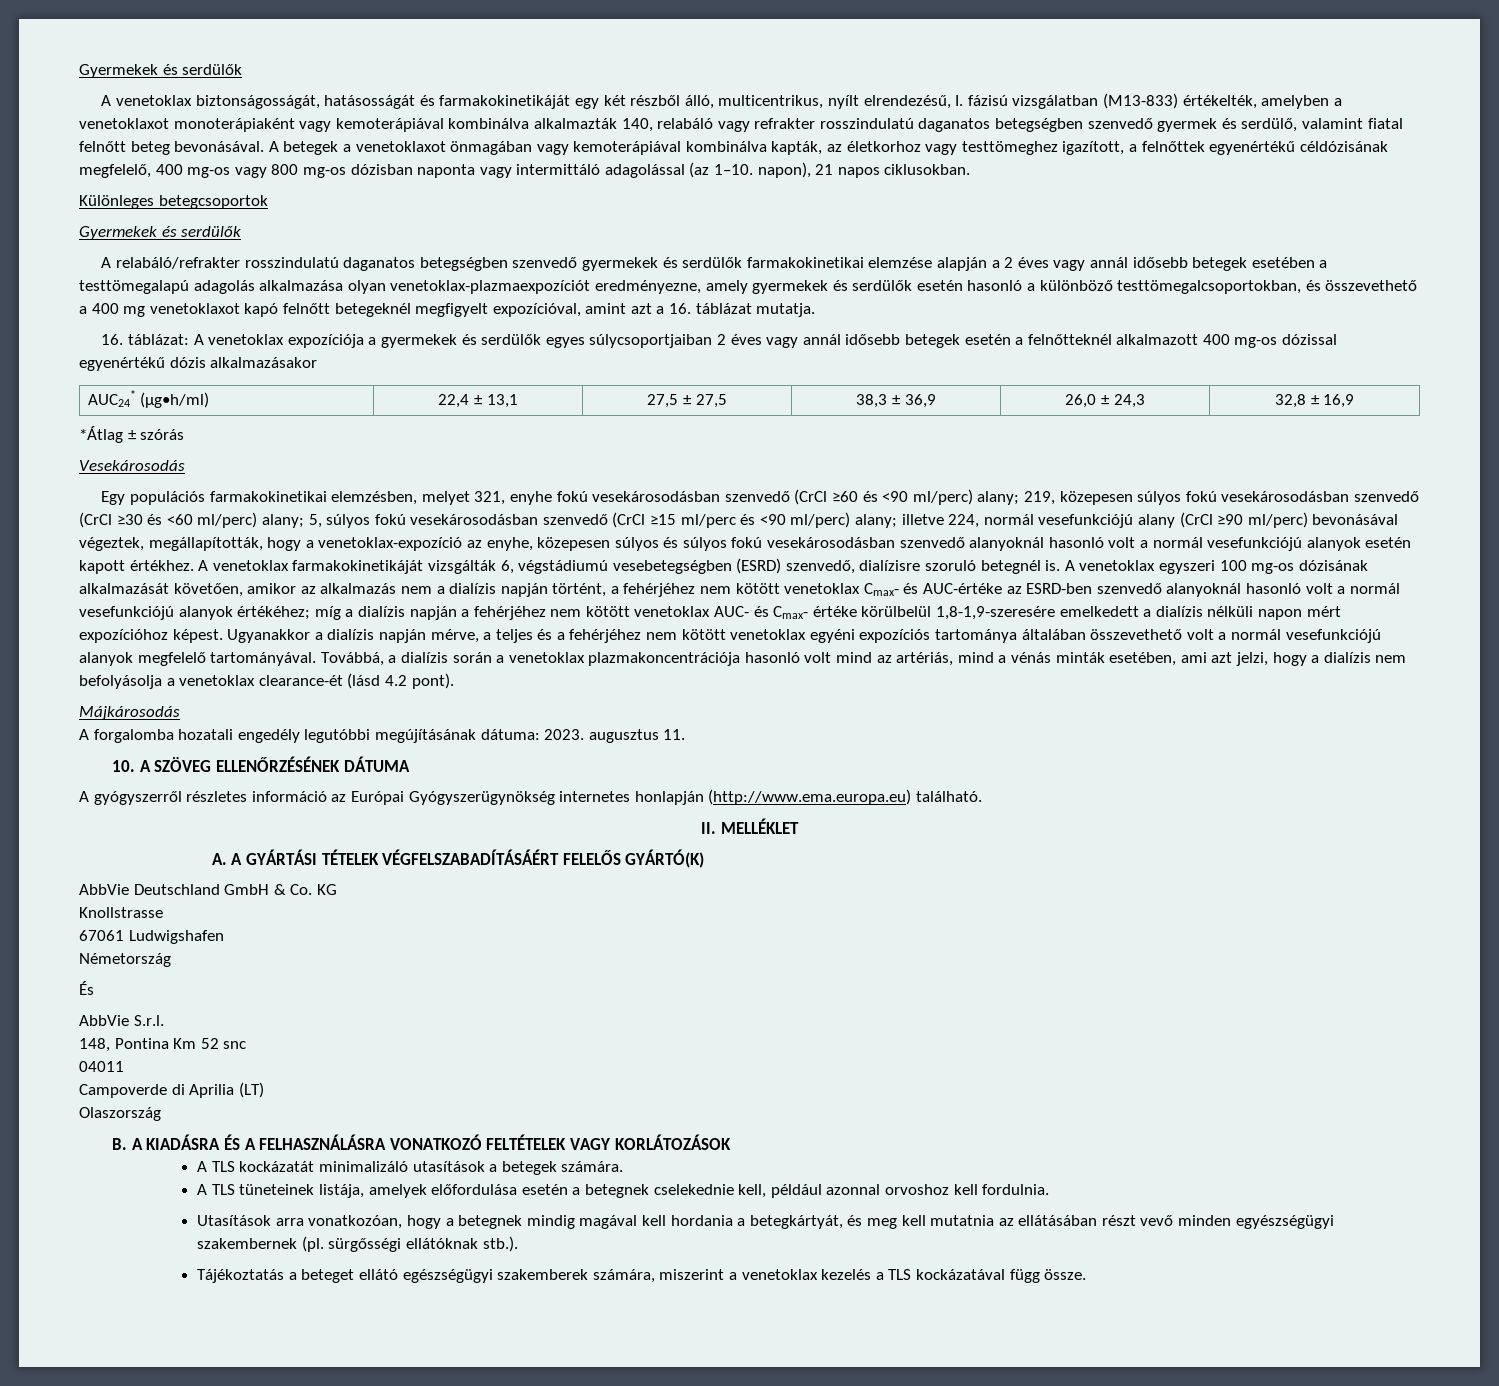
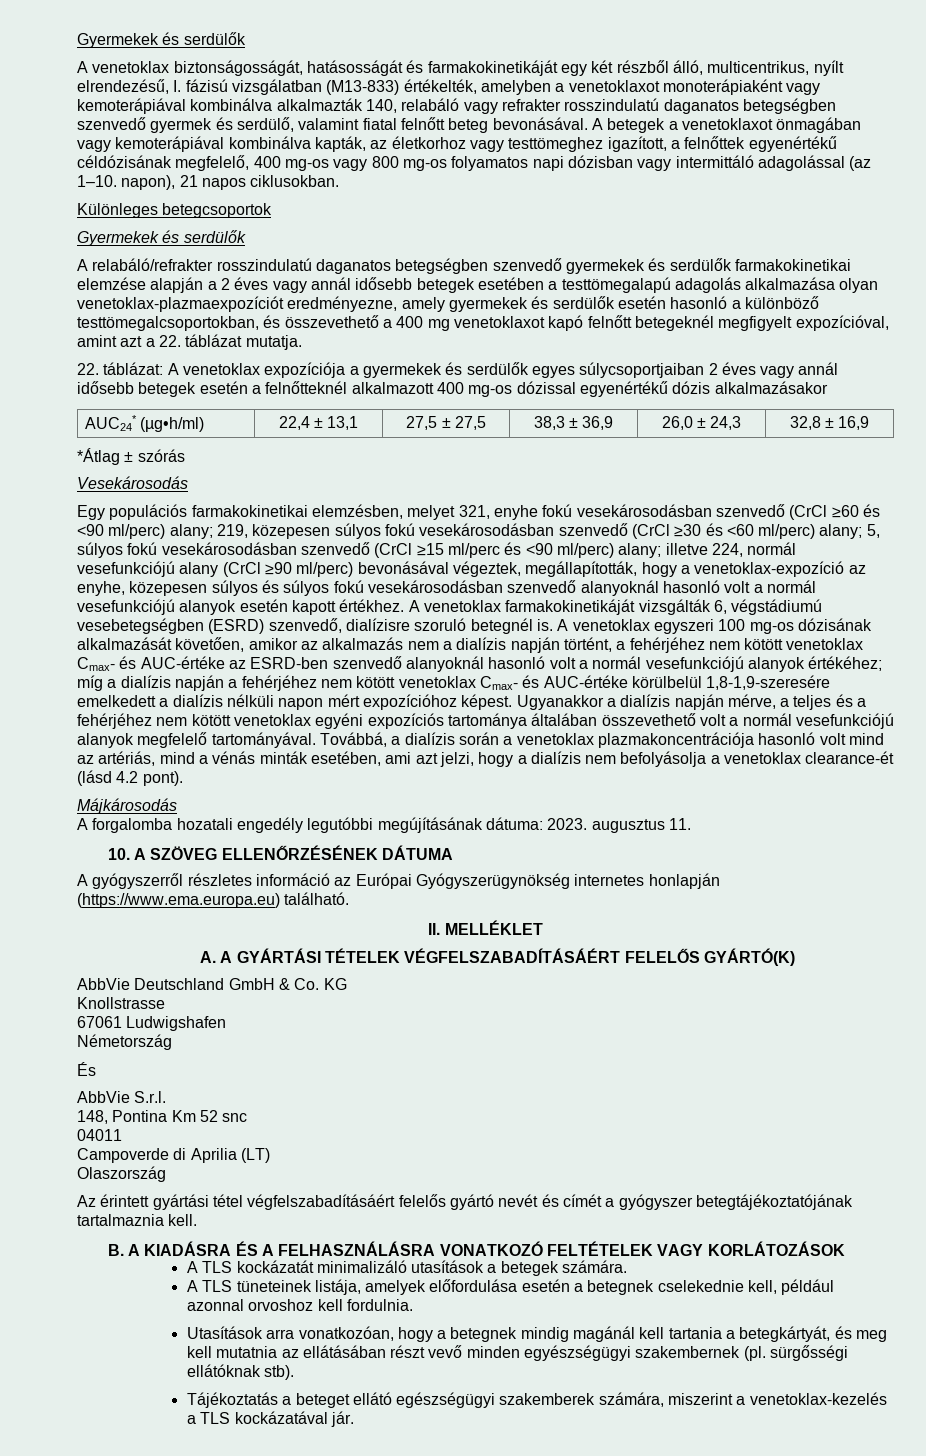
- A betegek a venetoklaxot önmagában vagy kemoterápiával kombinálva kapták, az életkorhoz vagy testtömeghez igazított, a felnőttek egyenértékű céldózisának megfelelő, 400 mg-os vagy 800 mg-os dózisban naponta vagy intermittáló adagolással (az 1–10. napon), 21 napos ciklusokban.
+ A betegek a venetoklaxot önmagában vagy kemoterápiával kombinálva kapták, az életkorhoz vagy testtömeghez igazított, a felnőttek egyenértékű céldózisának megfelelő, 400 mg-os vagy 800 mg-os folyamatos napi dózisban vagy intermittáló adagolással (az 1–10. napon), 21 napos ciklusokban.
- A relabáló/refrakter rosszindulatú daganatos betegségben szenvedő gyermekek és serdülők farmakokinetikai elemzése alapján a 2 éves vagy annál idősebb betegek esetében a testtömegalapú adagolás alkalmazása olyan venetoklax-plazmaexpozíciót eredményezne, amely gyermekek és serdülők esetén hasonló a különböző testtömegalcsoportokban, és összevethető a 400 mg venetoklaxot kapó felnőtt betegeknél megfigyelt expozícióval, amint azt a 16. táblázat mutatja.
+ A relabáló/refrakter rosszindulatú daganatos betegségben szenvedő gyermekek és serdülők farmakokinetikai elemzése alapján a 2 éves vagy annál idősebb betegek esetében a testtömegalapú adagolás alkalmazása olyan venetoklax-plazmaexpozíciót eredményezne, amely gyermekek és serdülők esetén hasonló a különböző testtömegalcsoportokban, és összevethető a 400 mg venetoklaxot kapó felnőtt betegeknél megfigyelt expozícióval, amint azt a 22. táblázat mutatja.
- 16. táblázat: A venetoklax expozíciója a gyermekek és serdülők egyes súlycsoportjaiban 2 éves vagy annál idősebb betegek esetén a felnőtteknél alkalmazott 400 mg-os dózissal egyenértékű dózis alkalmazásakor
+ 22. táblázat: A venetoklax expozíciója a gyermekek és serdülők egyes súlycsoportjaiban 2 éves vagy annál idősebb betegek esetén a felnőtteknél alkalmazott 400 mg-os dózissal egyenértékű dózis alkalmazásakor
- A venetoklax egyszeri 100 mg-os dózisának alkalmazását követően, amikor az alkalmazás nem a dialízis napján történt, a fehérjéhez nem kötött venetoklax Cmax- és AUC-értéke az ESRD-ben szenvedő alanyoknál hasonló volt a normál vesefunkciójú alanyok értékéhez; míg a dialízis napján a fehérjéhez nem kötött venetoklax AUC- és Cmax- értéke körülbelül 1,8-1,9-szeresére emelkedett a dialízis nélküli napon mért expozícióhoz képest.
+ A venetoklax egyszeri 100 mg-os dózisának alkalmazását követően, amikor az alkalmazás nem a dialízis napján történt, a fehérjéhez nem kötött venetoklax Cmax- és AUC-értéke az ESRD-ben szenvedő alanyoknál hasonló volt a normál vesefunkciójú alanyok értékéhez; míg a dialízis napján a fehérjéhez nem kötött venetoklax Cmax- és AUC-értéke körülbelül 1,8-1,9-szeresére emelkedett a dialízis nélküli napon mért expozícióhoz képest.
- A gyógyszerről részletes információ az Európai Gyógyszerügynökség internetes honlapján (http://www.ema.europa.eu) található.
+ A gyógyszerről részletes információ az Európai Gyógyszerügynökség internetes honlapján (https://www.ema.europa.eu) található.
+ Az érintett gyártási tétel végfelszabadításáért felelős gyártó nevét és címét a gyógyszer betegtájékoztatójának tartalmaznia kell.
- Utasítások arra vonatkozóan, hogy a betegnek mindig magával kell hordania a betegkártyát, és meg kell mutatnia az ellátásában részt vevő minden egyészségügyi szakembernek (pl. sürgősségi ellátóknak stb.).
+ Utasítások arra vonatkozóan, hogy a betegnek mindig magánál kell tartania a betegkártyát, és meg kell mutatnia az ellátásában részt vevő minden egyészségügyi szakembernek (pl. sürgősségi ellátóknak stb).
- Tájékoztatás a beteget ellátó egészségügyi szakemberek számára, miszerint a venetoklax kezelés a TLS kockázatával függ össze.
+ Tájékoztatás a beteget ellátó egészségügyi szakemberek számára, miszerint a venetoklax-kezelés a TLS kockázatával jár.

